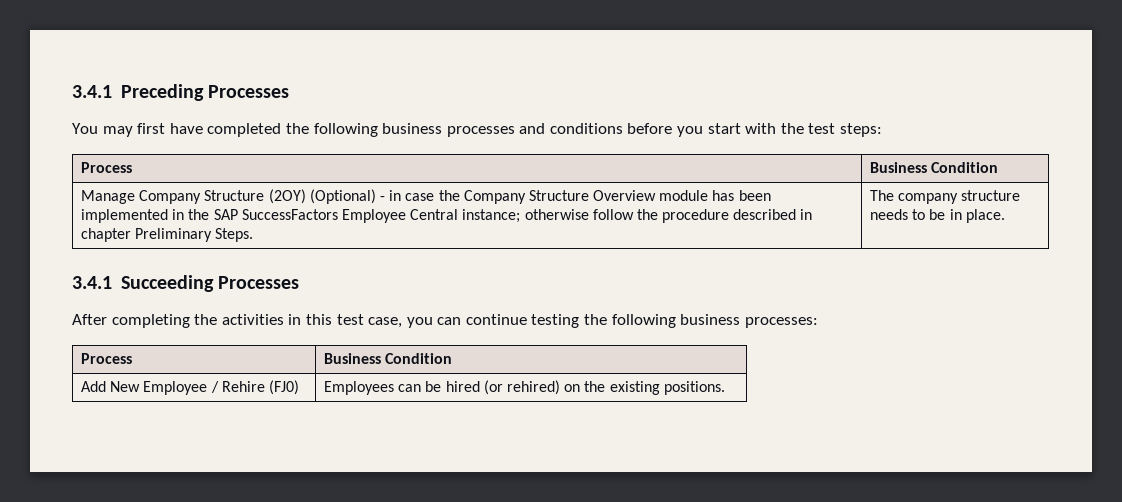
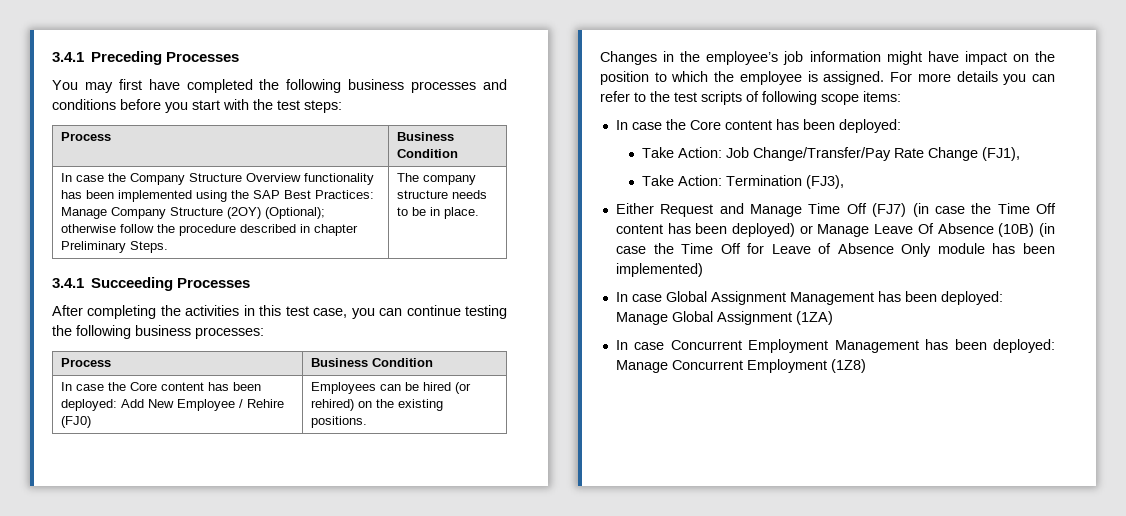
- Manage Company Structure (2OY) (Optional) - in case the Company Structure Overview module has been implemented in the SAP SuccessFactors Employee Central instance; otherwise follow the procedure described in chapter Preliminary Steps. | The company structure needs to be in place.
+ In case the Company Structure Overview functionality has been implemented using the SAP Best Practices: Manage Company Structure (2OY) (Optional); otherwise follow the procedure described in chapter Preliminary Steps. | The company structure needs to be in place.
- Add New Employee / Rehire (FJ0) | Employees can be hired (or rehired) on the existing positions.
+ In case the Core content has been deployed: Add New Employee / Rehire (FJ0) | Employees can be hired (or rehired) on the existing positions.
+ Changes in the employee’s job information might have impact on the position to which the employee is assigned. For more details you can refer to the test scripts of following scope items:
+ In case the Core content has been deployed:
+ Take Action: Job Change/Transfer/Pay Rate Change (FJ1),
+ Take Action: Termination (FJ3),
+ Either Request and Manage Time Off (FJ7) (in case the Time Off content has been deployed) or Manage Leave Of Absence (10B) (in case the Time Off for Leave of Absence Only module has been implemented)
+ In case Global Assignment Management has been deployed: Manage Global Assignment (1ZA)
+ In case Concurrent Employment Management has been deployed: Manage Concurrent Employment (1Z8)

